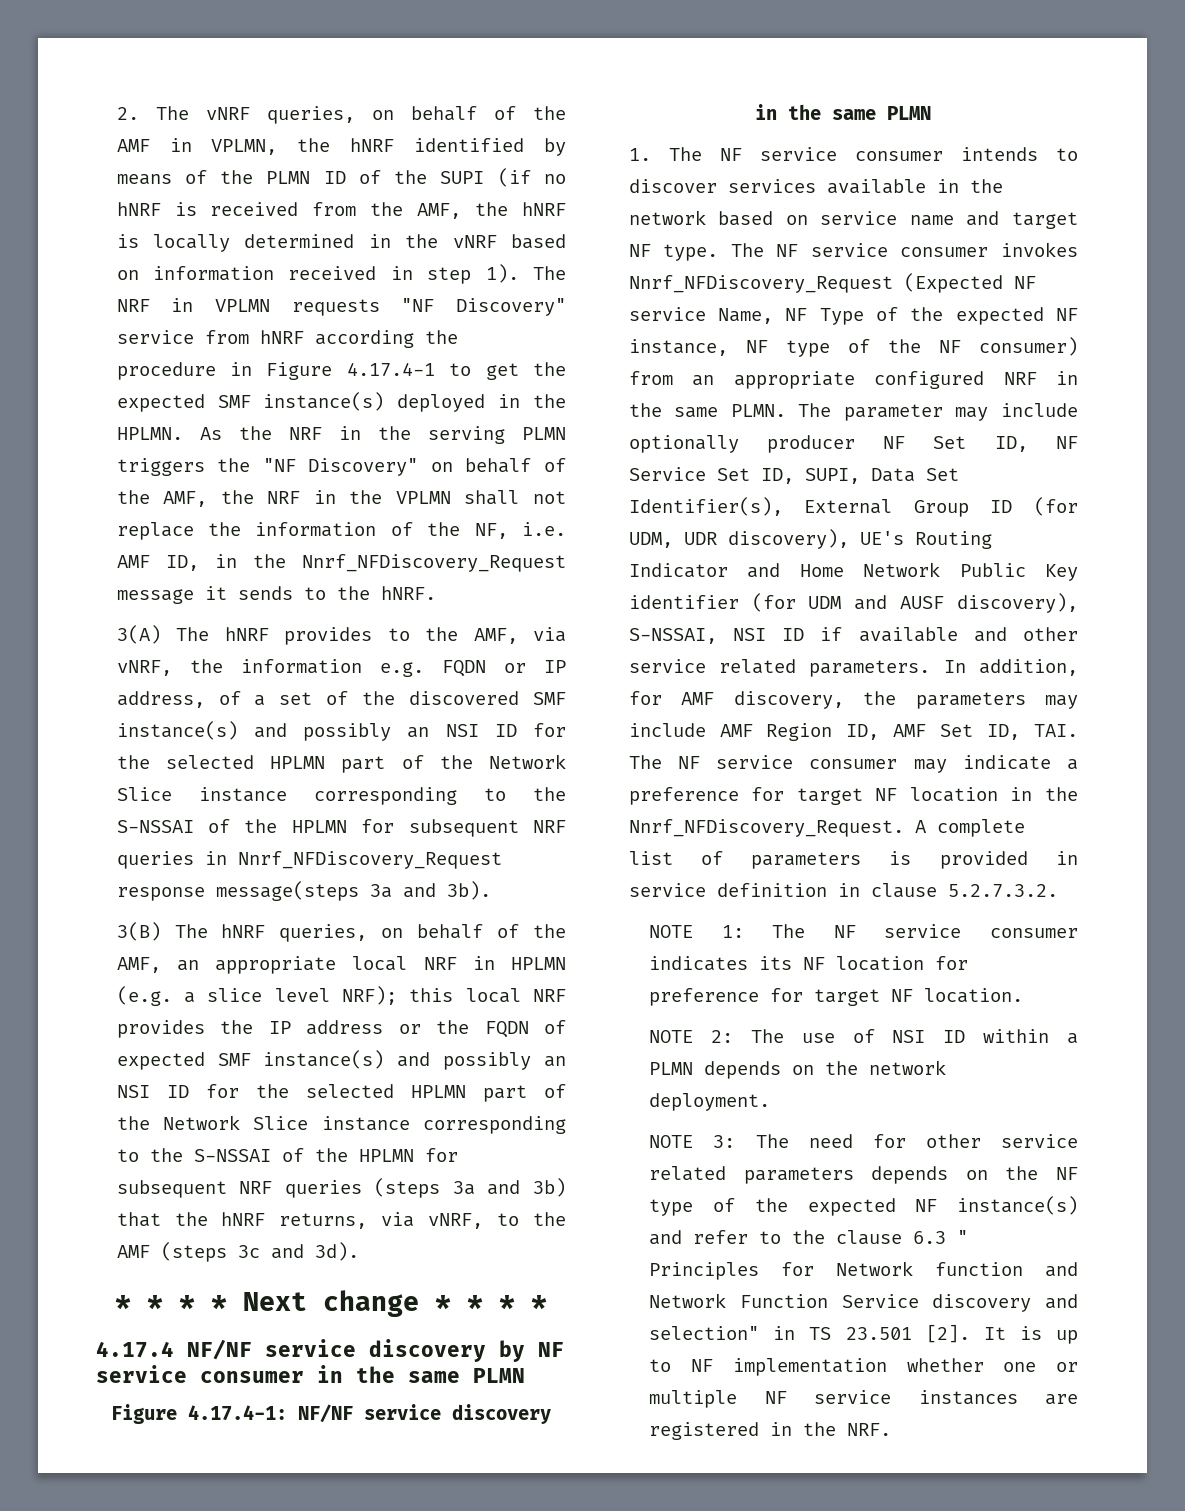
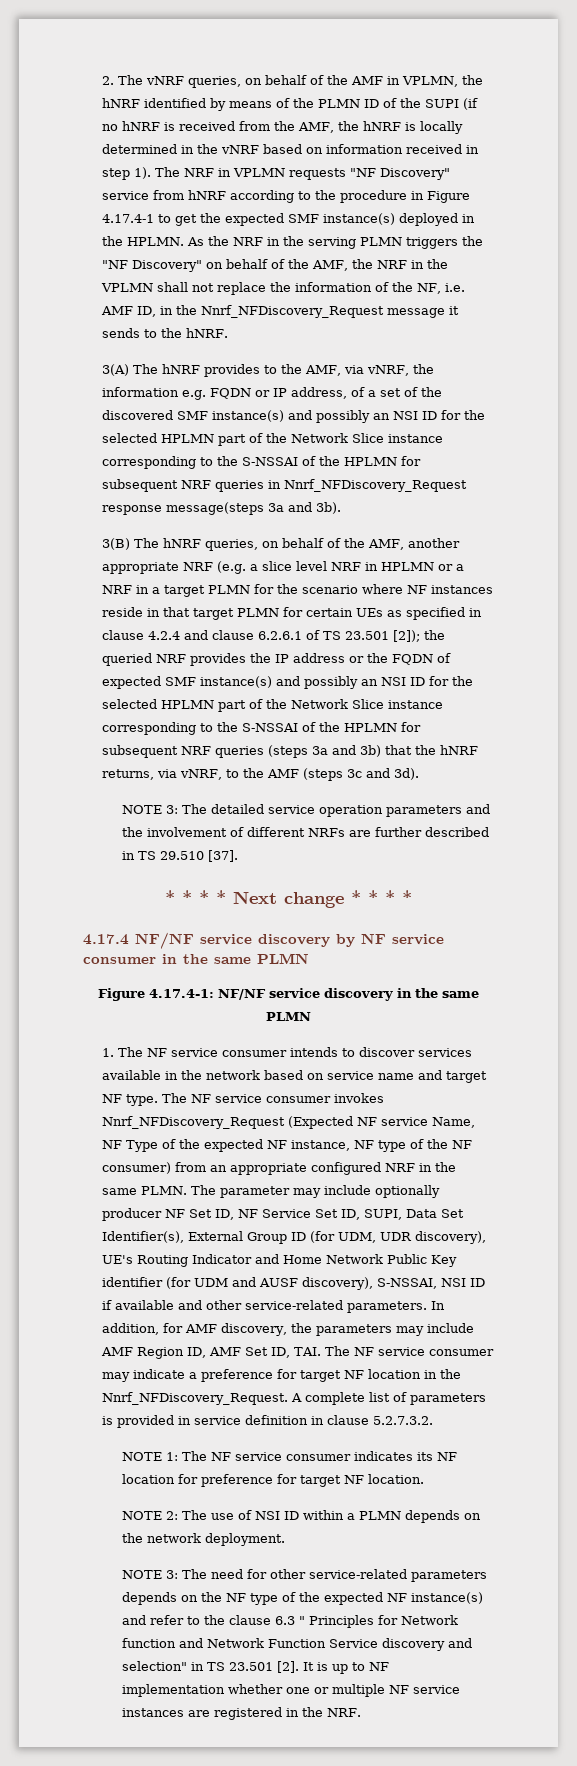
- The NRF in VPLMN requests "NF Discovery" service from hNRF according the procedure in Figure 4.17.4-1 to get the expected SMF instance(s) deployed in the HPLMN.
+ The NRF in VPLMN requests "NF Discovery" service from hNRF according to the procedure in Figure 4.17.4-1 to get the expected SMF instance(s) deployed in the HPLMN.
- 3(B) The hNRF queries, on behalf of the AMF, an appropriate local NRF in HPLMN (e.g. a slice level NRF); this local NRF provides the IP address or the FQDN of expected SMF instance(s) and possibly an NSI ID for the selected HPLMN part of the Network Slice instance corresponding to the S-NSSAI of the HPLMN for subsequent NRF queries (steps 3a and 3b) that the hNRF returns, via vNRF, to the AMF (steps 3c and 3d).
+ 3(B) The hNRF queries, on behalf of the AMF, another appropriate NRF (e.g. a slice level NRF in HPLMN or a NRF in a target PLMN for the scenario where NF instances reside in that target PLMN for certain UEs as specified in clause 4.2.4 and clause 6.2.6.1 of TS 23.501 [2]); the queried NRF provides the IP address or the FQDN of expected SMF instance(s) and possibly an NSI ID for the selected HPLMN part of the Network Slice instance corresponding to the S-NSSAI of the HPLMN for subsequent NRF queries (steps 3a and 3b) that the hNRF returns, via vNRF, to the AMF (steps 3c and 3d).
+ NOTE 3: The detailed service operation parameters and the involvement of different NRFs are further described in TS 29.510 [37].
- The parameter may include optionally producer NF Set ID, NF Service Set ID, SUPI, Data Set Identifier(s), External Group ID (for UDM, UDR discovery), UE's Routing Indicator and Home Network Public Key identifier (for UDM and AUSF discovery), S-NSSAI, NSI ID if available and other service related parameters.
+ The parameter may include optionally producer NF Set ID, NF Service Set ID, SUPI, Data Set Identifier(s), External Group ID (for UDM, UDR discovery), UE's Routing Indicator and Home Network Public Key identifier (for UDM and AUSF discovery), S-NSSAI, NSI ID if available and other service-related parameters.
- NOTE 3: The need for other service related parameters depends on the NF type of the expected NF instance(s) and refer to the clause 6.3 " Principles for Network function and Network Function Service discovery and selection" in TS 23.501 [2].
+ NOTE 3: The need for other service-related parameters depends on the NF type of the expected NF instance(s) and refer to the clause 6.3 " Principles for Network function and Network Function Service discovery and selection" in TS 23.501 [2].

